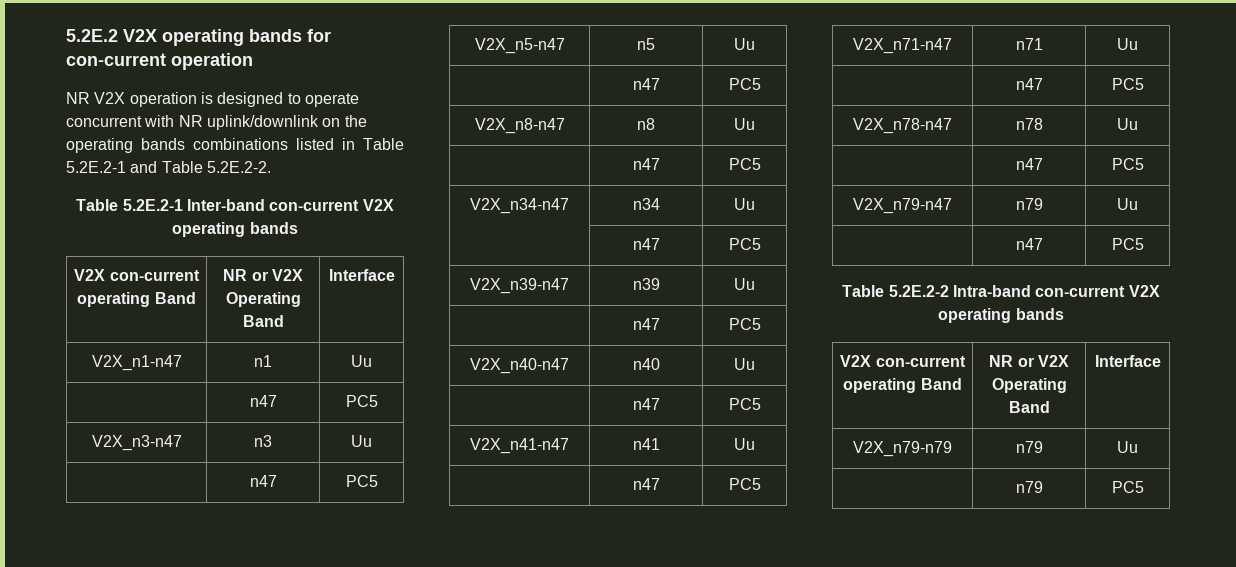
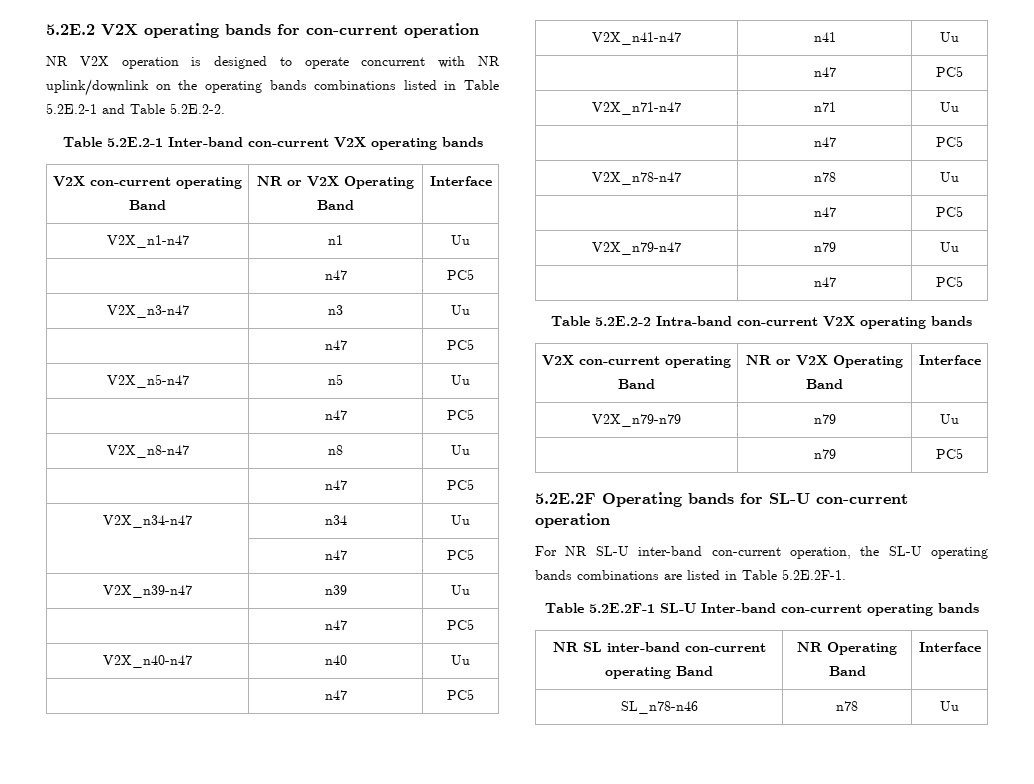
+ 5.2E.2F Operating bands for SL-U con-current operation
+ For NR SL-U inter-band con-current operation, the SL-U operating bands combinations are listed in Table 5.2E.2F-1.
+ Table 5.2E.2F-1 SL-U Inter-band con-current operating bands
+ NR SL inter-band con-current operating Band | NR Operating Band | Interface
+ SL_n78-n46 | n78 | Uu

